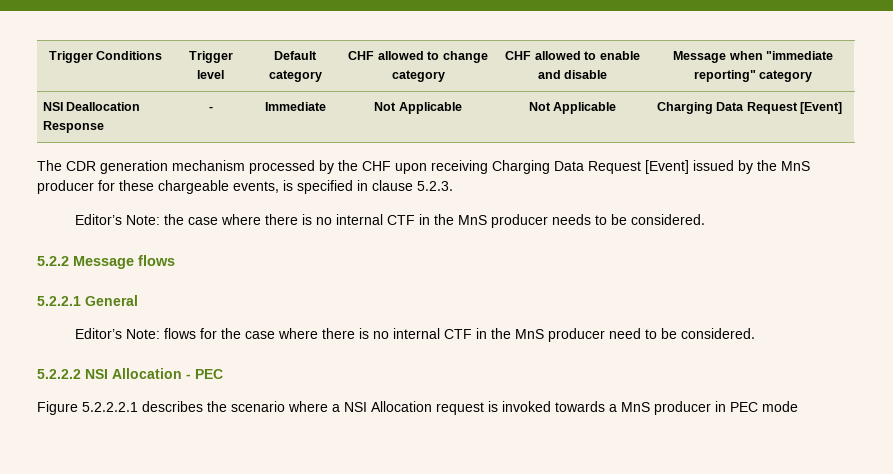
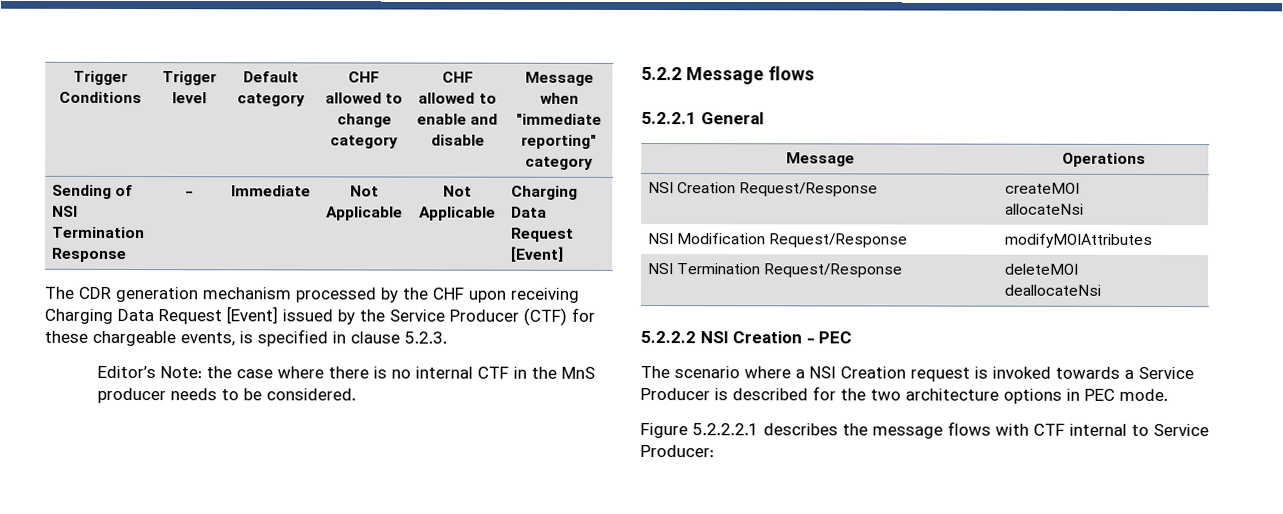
- NSI Deallocation Response | - | Immediate | Not Applicable | Not Applicable | Charging Data Request [Event]
+ Sending of NSI Termination Response | - | Immediate | Not Applicable | Not Applicable | Charging Data Request [Event]
- The CDR generation mechanism processed by the CHF upon receiving Charging Data Request [Event] issued by the MnS producer for these chargeable events, is specified in clause 5.2.3.
+ The CDR generation mechanism processed by the CHF upon receiving Charging Data Request [Event] issued by the Service Producer (CTF) for these chargeable events, is specified in clause 5.2.3.
- Editor’s Note: flows for the case where there is no internal CTF in the MnS producer need to be considered.
+ Message | Operations
+ NSI Creation Request/Response | createMOI
+ allocateNsi
+ NSI Modification Request/Response | modifyMOIAttributes
+ NSI Termination Request/Response | deleteMOI
+ deallocateNsi
- 5.2.2.2 NSI Allocation - PEC
+ 5.2.2.2 NSI Creation - PEC
- Figure 5.2.2.2.1 describes the scenario where a NSI Allocation request is invoked towards a MnS producer in PEC mode
+ The scenario where a NSI Creation request is invoked towards a Service Producer is described for the two architecture options in PEC mode.
+ Figure 5.2.2.2.1 describes the message flows with CTF internal to Service Producer:

